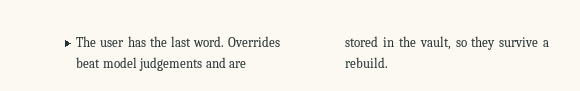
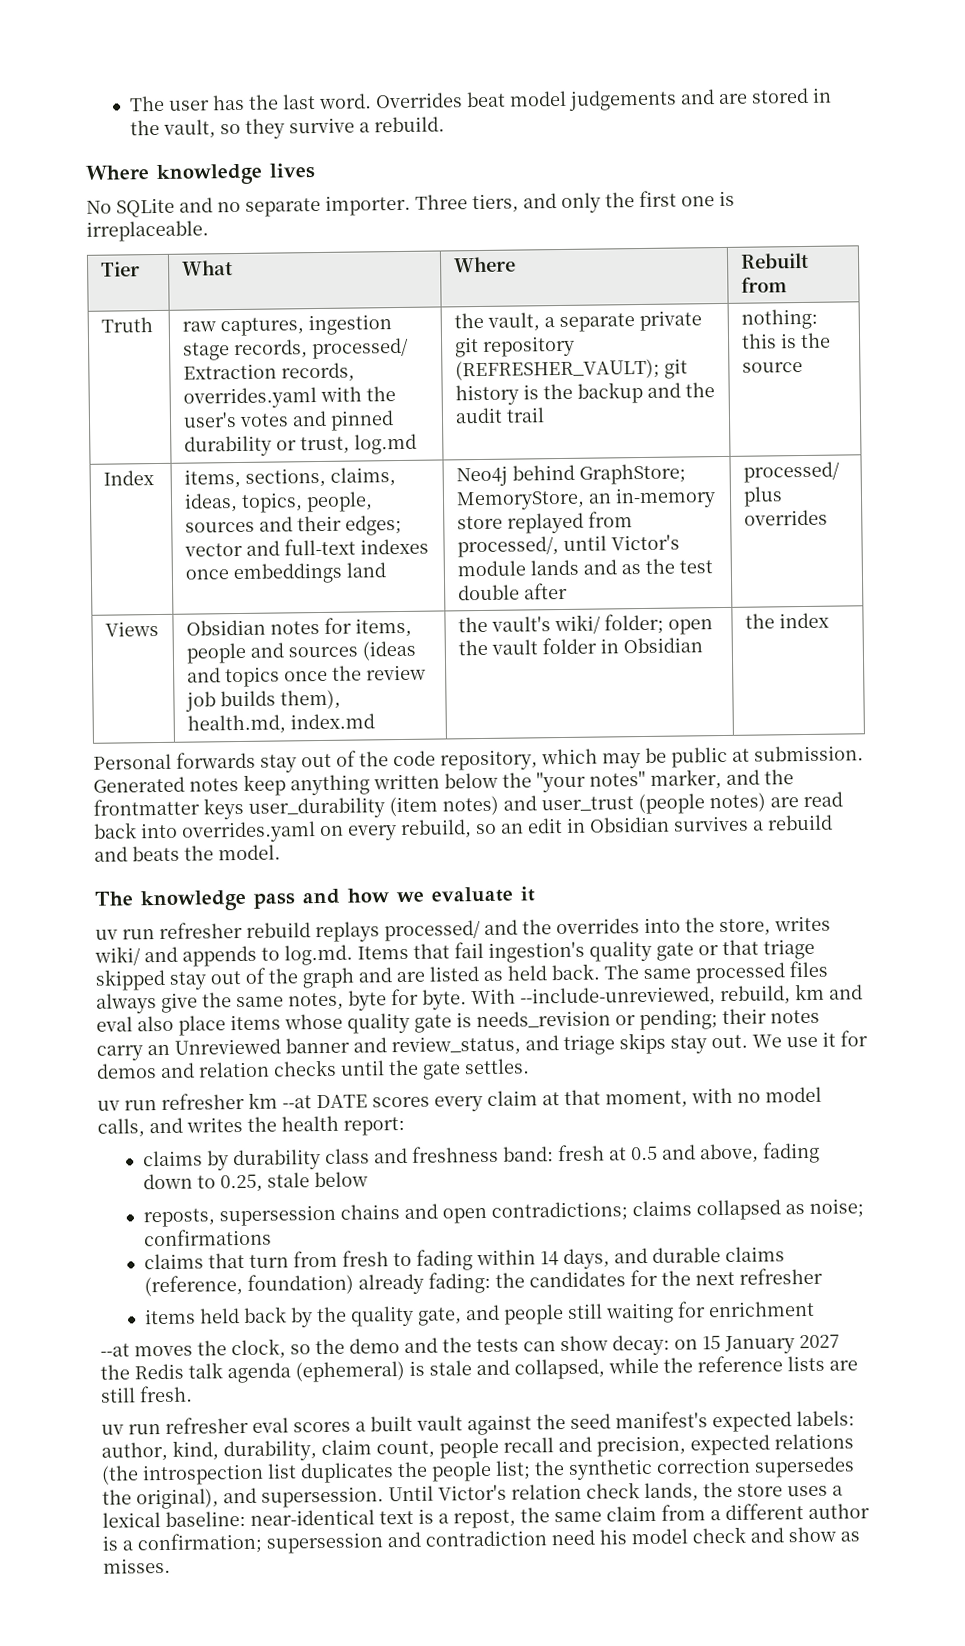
+ Where knowledge lives
+ No SQLite and no separate importer. Three tiers, and only the first one is irreplaceable.
+ Tier | What | Where | Rebuilt from
+ Truth | raw captures, ingestion stage records, processed/ Extraction records, overrides.yaml with the user's votes and pinned durability or trust, log.md | the vault, a separate private git repository (REFRESHER_VAULT); git history is the backup and the audit trail | nothing: this is the source
+ Index | items, sections, claims, ideas, topics, people, sources and their edges; vector and full-text indexes once embeddings land | Neo4j behind GraphStore; MemoryStore, an in-memory store replayed from processed/, until Victor's module lands and as the test double after | processed/ plus overrides
+ Views | Obsidian notes for items, people and sources (ideas and topics once the review job builds them), health.md, index.md | the vault's wiki/ folder; open the vault folder in Obsidian | the index
+ Personal forwards stay out of the code repository, which may be public at submission. Generated notes keep anything written below the "your notes" marker, and the frontmatter keys user_durability (item notes) and user_trust (people notes) are read back into overrides.yaml on every rebuild, so an edit in Obsidian survives a rebuild and beats the model.
+ The knowledge pass and how we evaluate it
+ uv run refresher rebuild replays processed/ and the overrides into the store, writes wiki/ and appends to log.md. Items that fail ingestion's quality gate or that triage skipped stay out of the graph and are listed as held back. The same processed files always give the same notes, byte for byte. With --include-unreviewed, rebuild, km and eval also place items whose quality gate is needs_revision or pending; their notes carry an Unreviewed banner and review_status, and triage skips stay out. We use it for demos and relation checks until the gate settles.
+ uv run refresher km --at DATE scores every claim at that moment, with no model calls, and writes the health report:
+ claims by durability class and freshness band: fresh at 0.5 and above, fading down to 0.25, stale below
+ reposts, supersession chains and open contradictions; claims collapsed as noise; confirmations
+ claims that turn from fresh to fading within 14 days, and durable claims (reference, foundation) already fading: the candidates for the next refresher
+ items held back by the quality gate, and people still waiting for enrichment
+ --at moves the clock, so the demo and the tests can show decay: on 15 January 2027 the Redis talk agenda (ephemeral) is stale and collapsed, while the reference lists are still fresh.
+ uv run refresher eval scores a built vault against the seed manifest's expected labels: author, kind, durability, claim count, people recall and precision, expected relations (the introspection list duplicates the people list; the synthetic correction supersedes the original), and supersession. Until Victor's relation check lands, the store uses a lexical baseline: near-identical text is a repost, the same claim from a different author is a confirmation; supersession and contradiction need his model check and show as misses.

